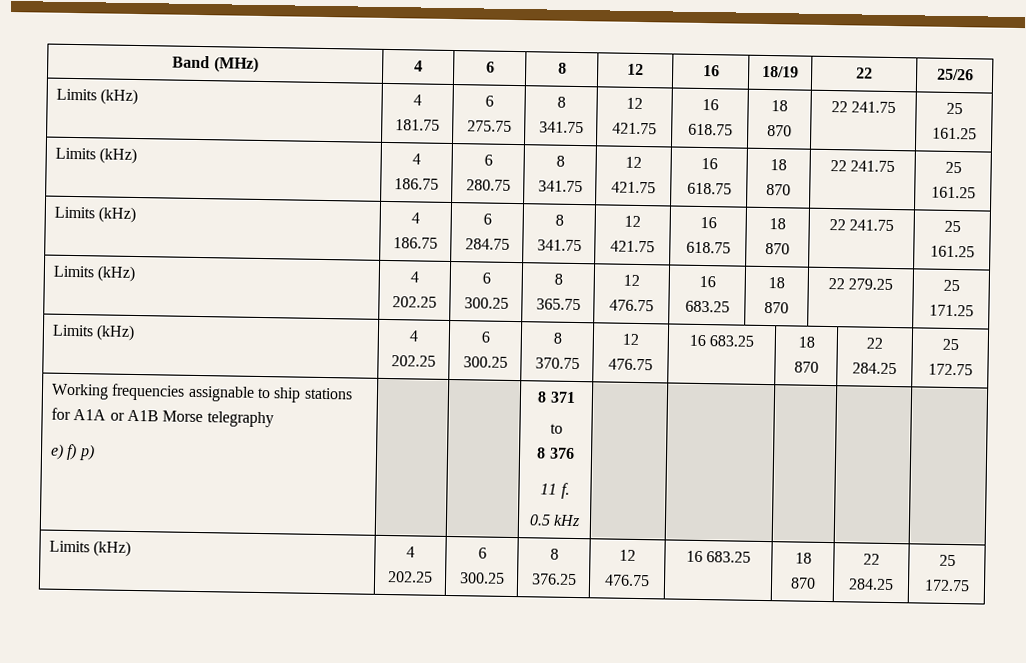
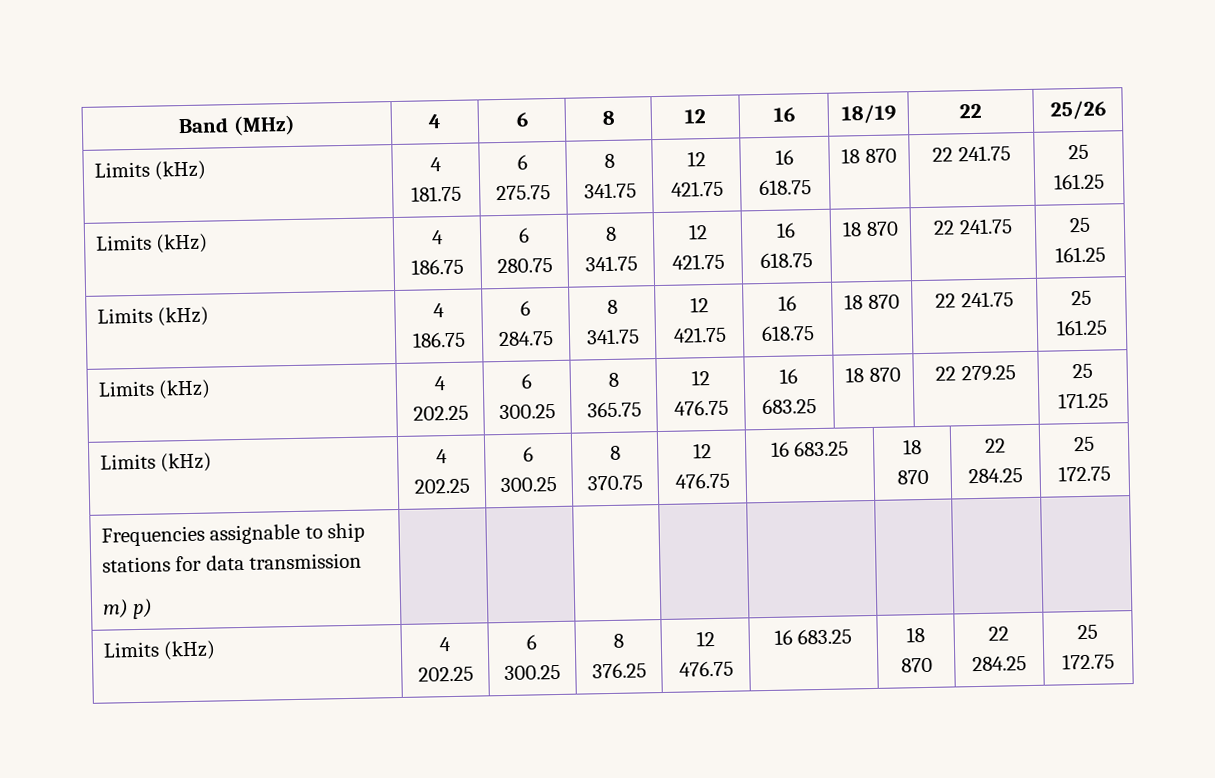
- Working frequencies assignable to ship stations for A1A or A1B Morse telegraphy
- e) f) p) | | | 8 371
- to
- 8 376
- 11 f.
- 0.5 kHz | | | | |
+ Frequencies assignable to ship stations for data transmission
+ m) p) | | | | | | | |

